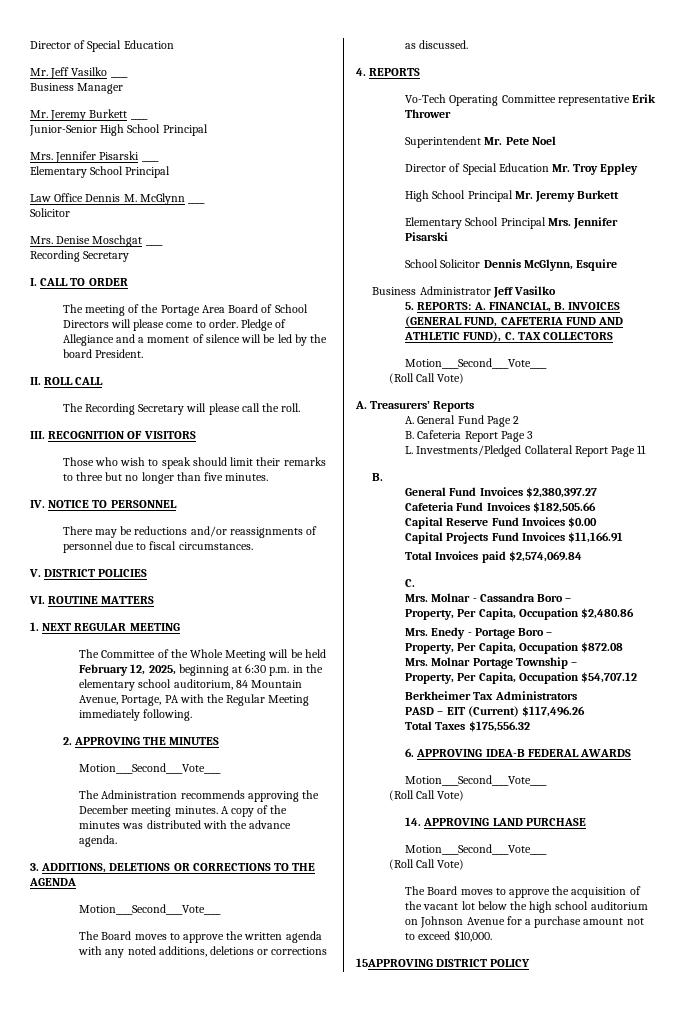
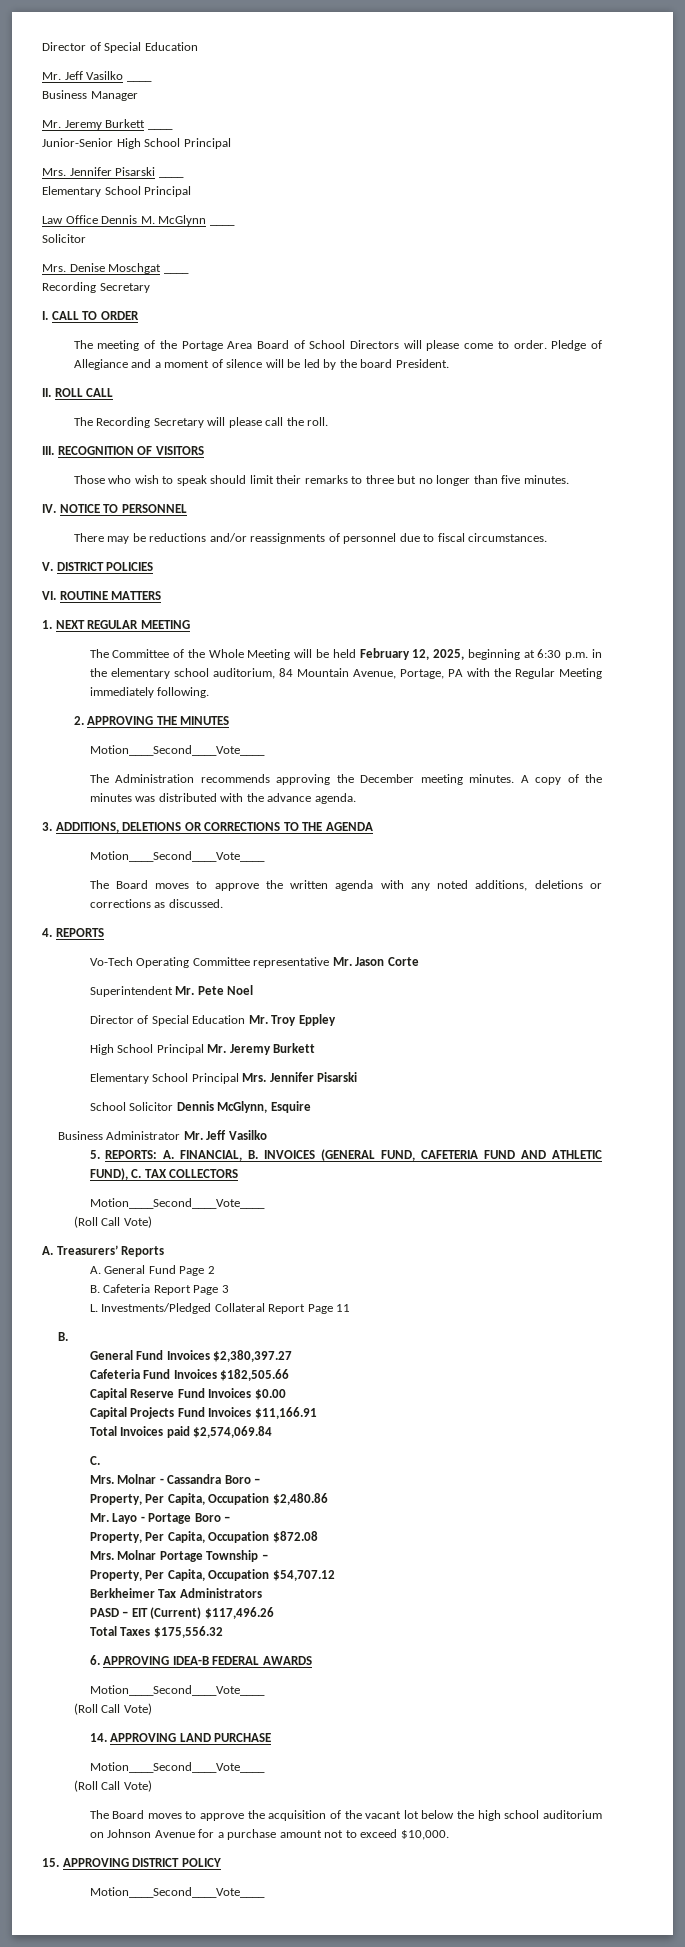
- Vo-Tech Operating Committee representative Erik Thrower
+ Vo-Tech Operating Committee representative Mr. Jason Corte
- Business Administrator Jeff Vasilko
+ Business Administrator Mr. Jeff Vasilko
- Mrs. Enedy - Portage Boro –
+ Mr. Layo - Portage Boro –
- 15APPROVING DISTRICT POLICY
+ 15. APPROVING DISTRICT POLICY
+ Motion____Second____Vote____

